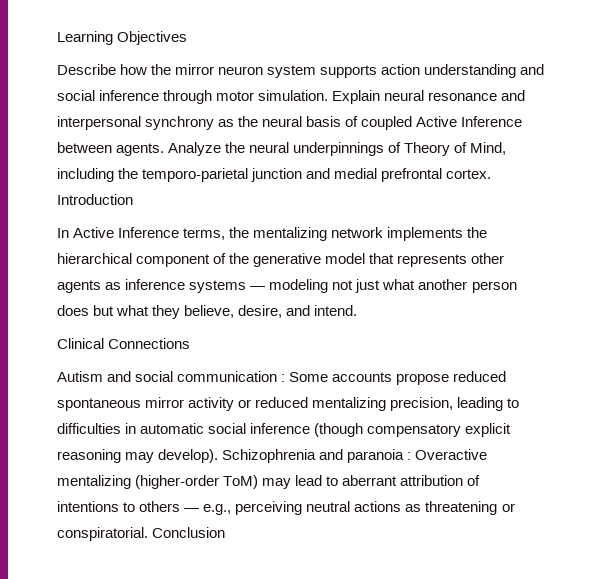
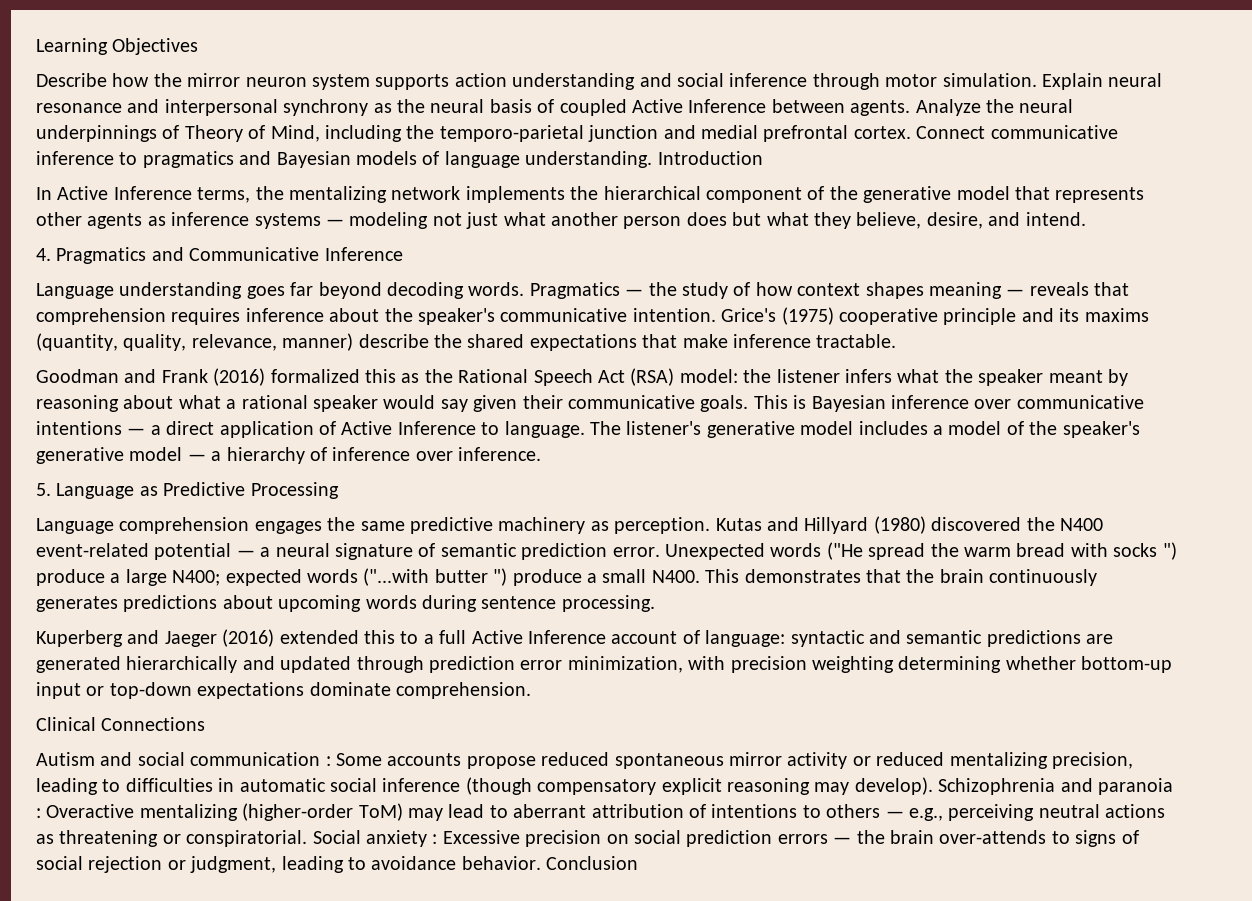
+ Connect communicative inference to pragmatics and Bayesian models of language understanding.
+ 4. Pragmatics and Communicative Inference
+ Language understanding goes far beyond decoding words. Pragmatics — the study of how context shapes meaning — reveals that comprehension requires inference about the speaker's communicative intention. Grice's (1975) cooperative principle and its maxims (quantity, quality, relevance, manner) describe the shared expectations that make inference tractable.
+ Goodman and Frank (2016) formalized this as the Rational Speech Act (RSA) model: the listener infers what the speaker meant by reasoning about what a rational speaker would say given their communicative goals. This is Bayesian inference over communicative intentions — a direct application of Active Inference to language. The listener's generative model includes a model of the speaker's generative model — a hierarchy of inference over inference.
+ 5. Language as Predictive Processing
+ Language comprehension engages the same predictive machinery as perception. Kutas and Hillyard (1980) discovered the N400 event-related potential — a neural signature of semantic prediction error. Unexpected words ("He spread the warm bread with socks ") produce a large N400; expected words ("...with butter ") produce a small N400. This demonstrates that the brain continuously generates predictions about upcoming words during sentence processing.
+ Kuperberg and Jaeger (2016) extended this to a full Active Inference account of language: syntactic and semantic predictions are generated hierarchically and updated through prediction error minimization, with precision weighting determining whether bottom-up input or top-down expectations dominate comprehension.
+ Social anxiety : Excessive precision on social prediction errors — the brain over-attends to signs of social rejection or judgment, leading to avoidance behavior.

